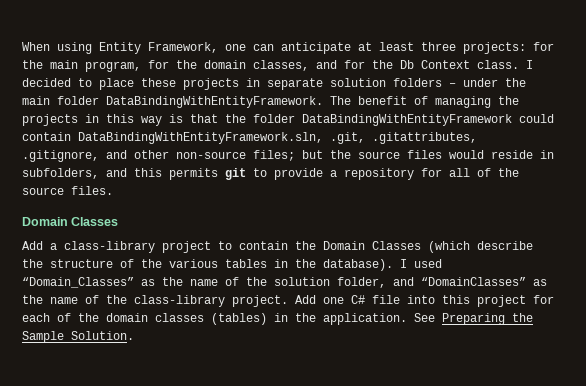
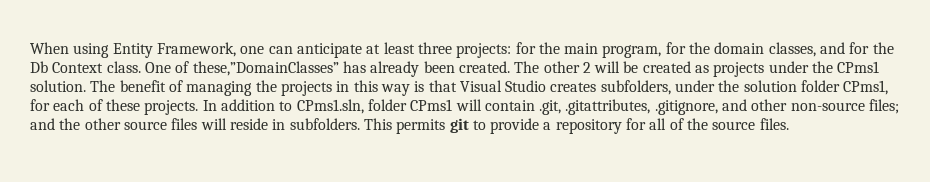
- I decided to place these projects in separate solution folders – under the main folder DataBindingWithEntityFramework.
+ One of these,”DomainClasses” has already been created. The other 2 will be created as projects under the CPms1 solution.
- The benefit of managing the projects in this way is that the folder DataBindingWithEntityFramework could contain DataBindingWithEntityFramework.sln, .git, .gitattributes, .gitignore, and other non-source files; but the source files would reside in subfolders, and this permits git to provide a repository for all of the source files.
- Domain Classes
- Add a class-library project to contain the Domain Classes (which describe the structure of the various tables in the database). I used “Domain_Classes” as the name of the solution folder, and “DomainClasses” as the name of the class-library project. Add one C# file into this project for each of the domain classes (tables) in the application. See Preparing the Sample Solution.
+ The benefit of managing the projects in this way is that Visual Studio creates subfolders, under the solution folder CPms1, for each of these projects. In addition to CPms1.sln, folder CPms1 will contain .git, .gitattributes, .gitignore, and other non-source files; and the other source files will reside in subfolders. This permits git to provide a repository for all of the source files.

